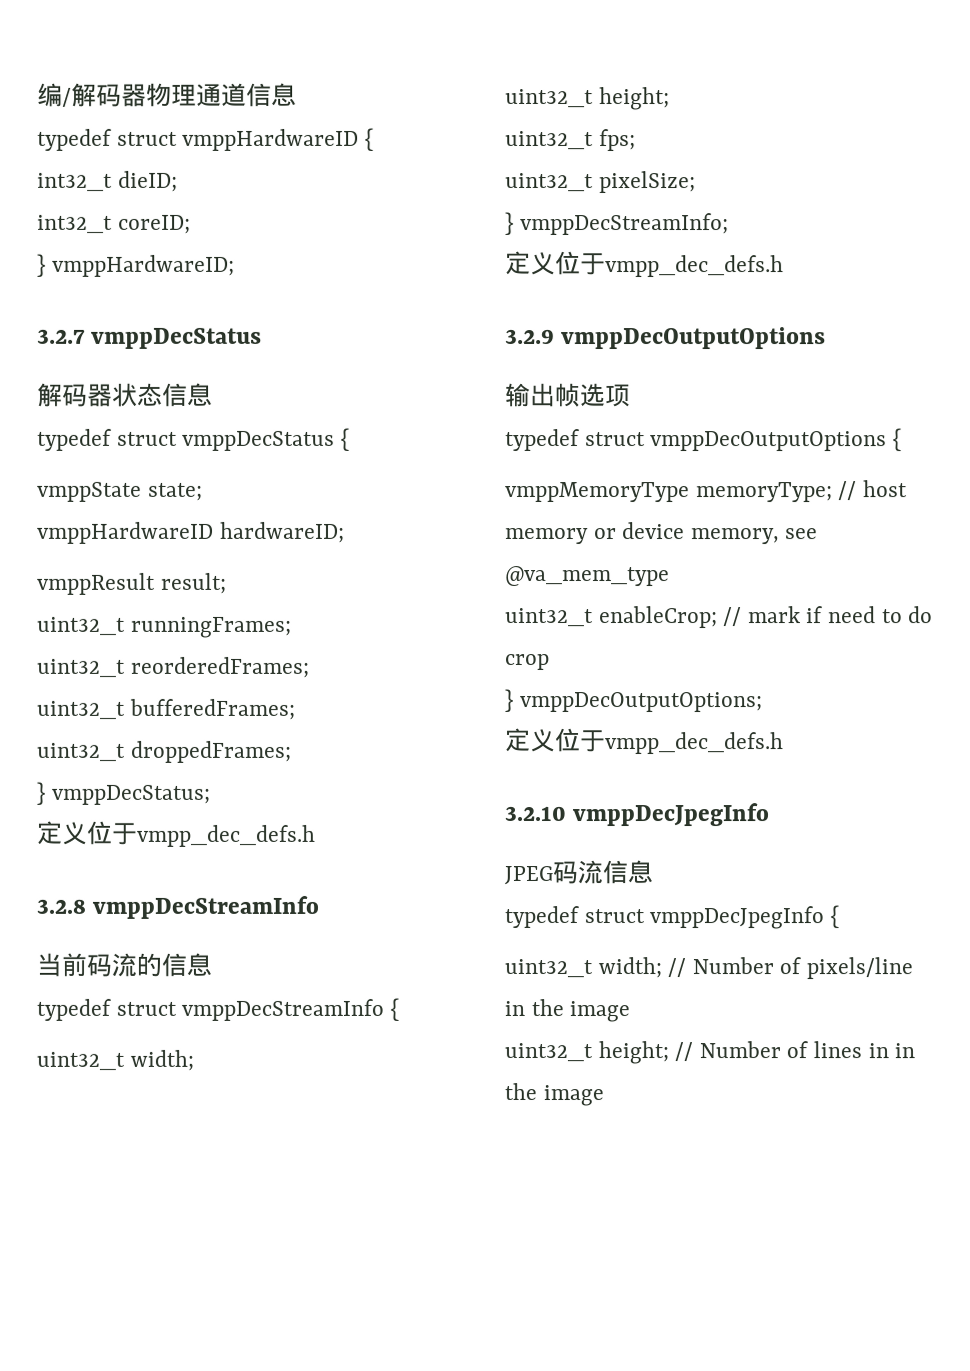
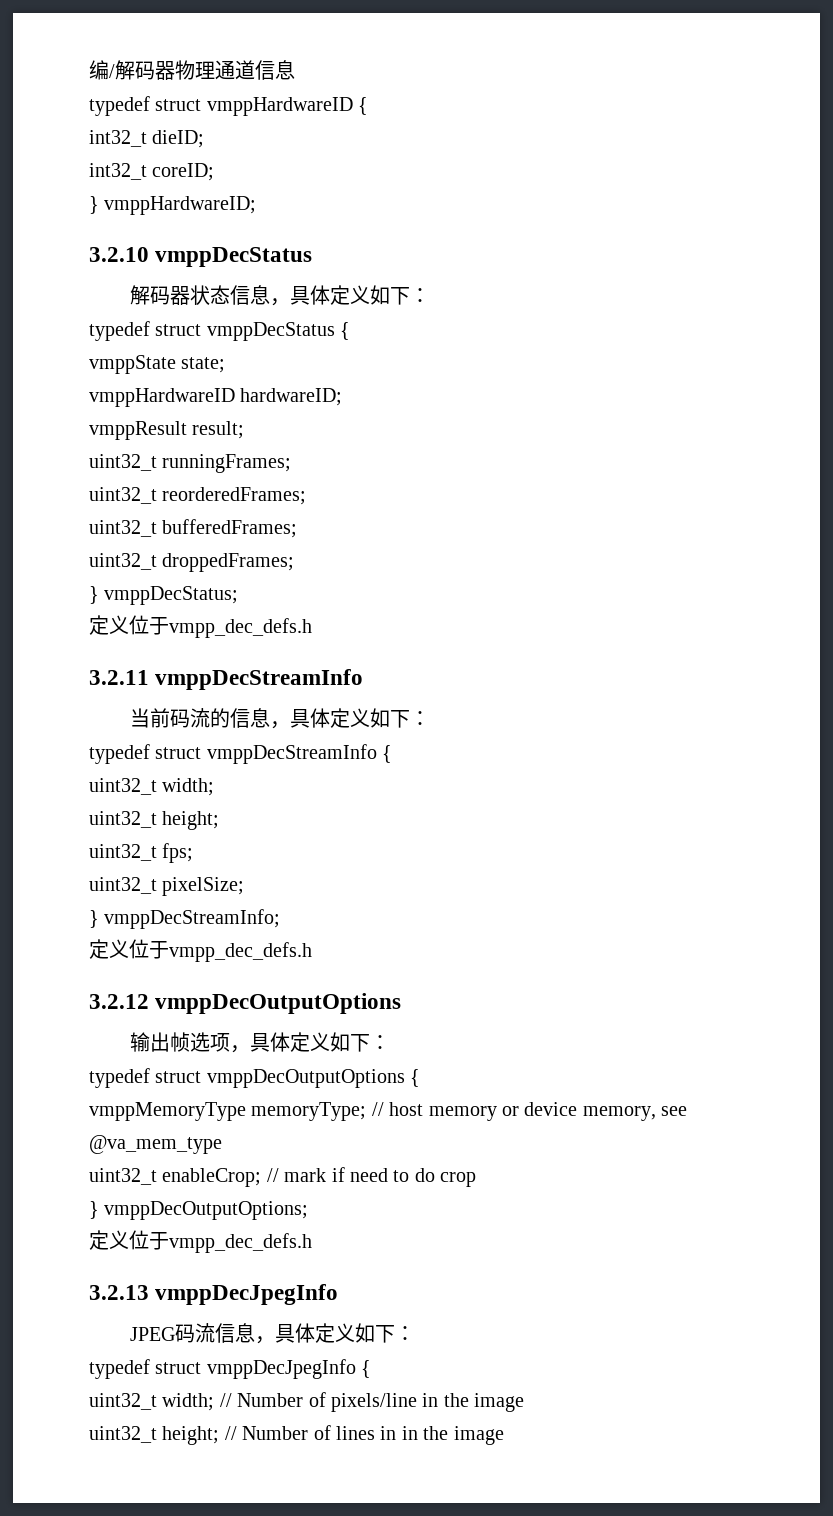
- 3.2.7 vmppDecStatus
+ 3.2.10 vmppDecStatus
- 解码器状态信息
+ 解码器状态信息，具体定义如下：
- 3.2.8 vmppDecStreamInfo
+ 3.2.11 vmppDecStreamInfo
- 当前码流的信息
+ 当前码流的信息，具体定义如下：
- 3.2.9 vmppDecOutputOptions
+ 3.2.12 vmppDecOutputOptions
- 输出帧选项
+ 输出帧选项，具体定义如下：
- 3.2.10 vmppDecJpegInfo
+ 3.2.13 vmppDecJpegInfo
- JPEG码流信息
+ JPEG码流信息，具体定义如下：

